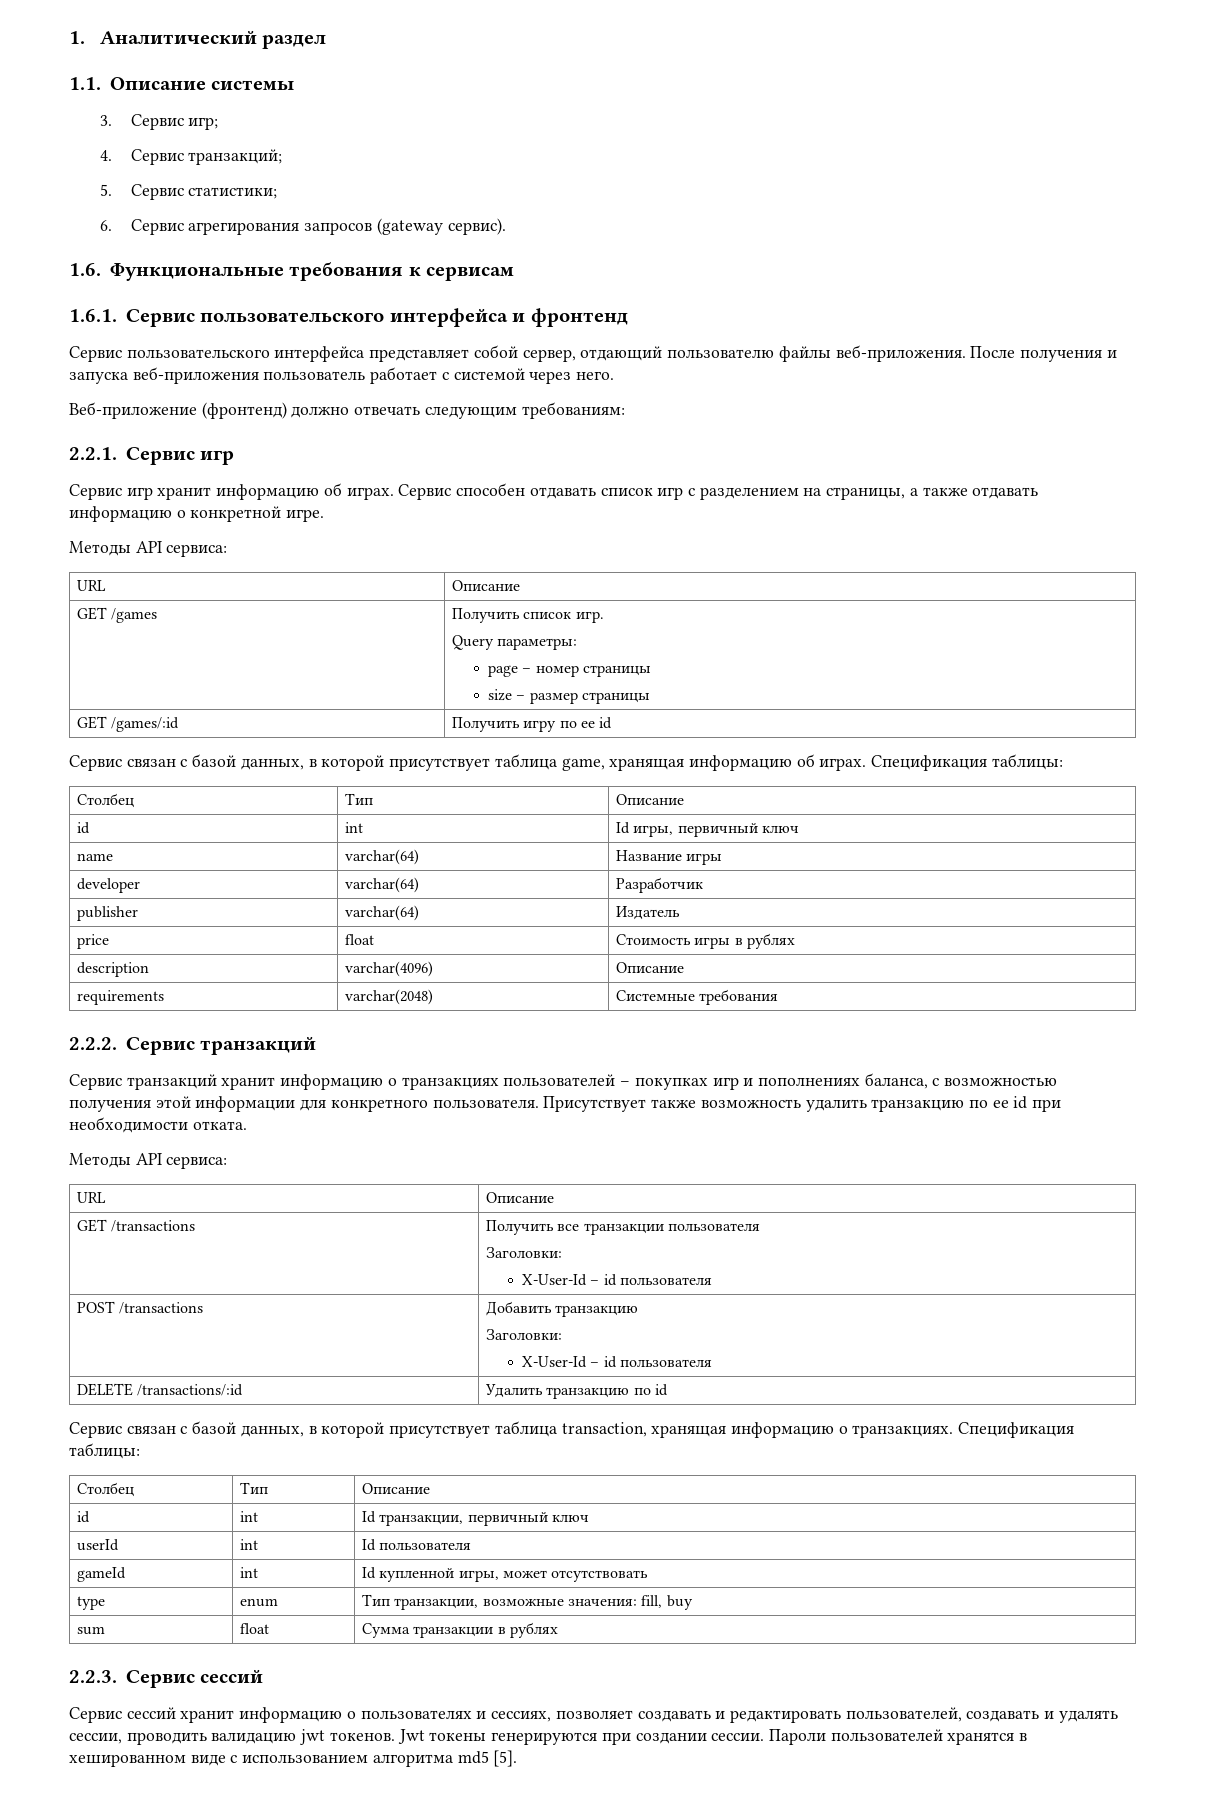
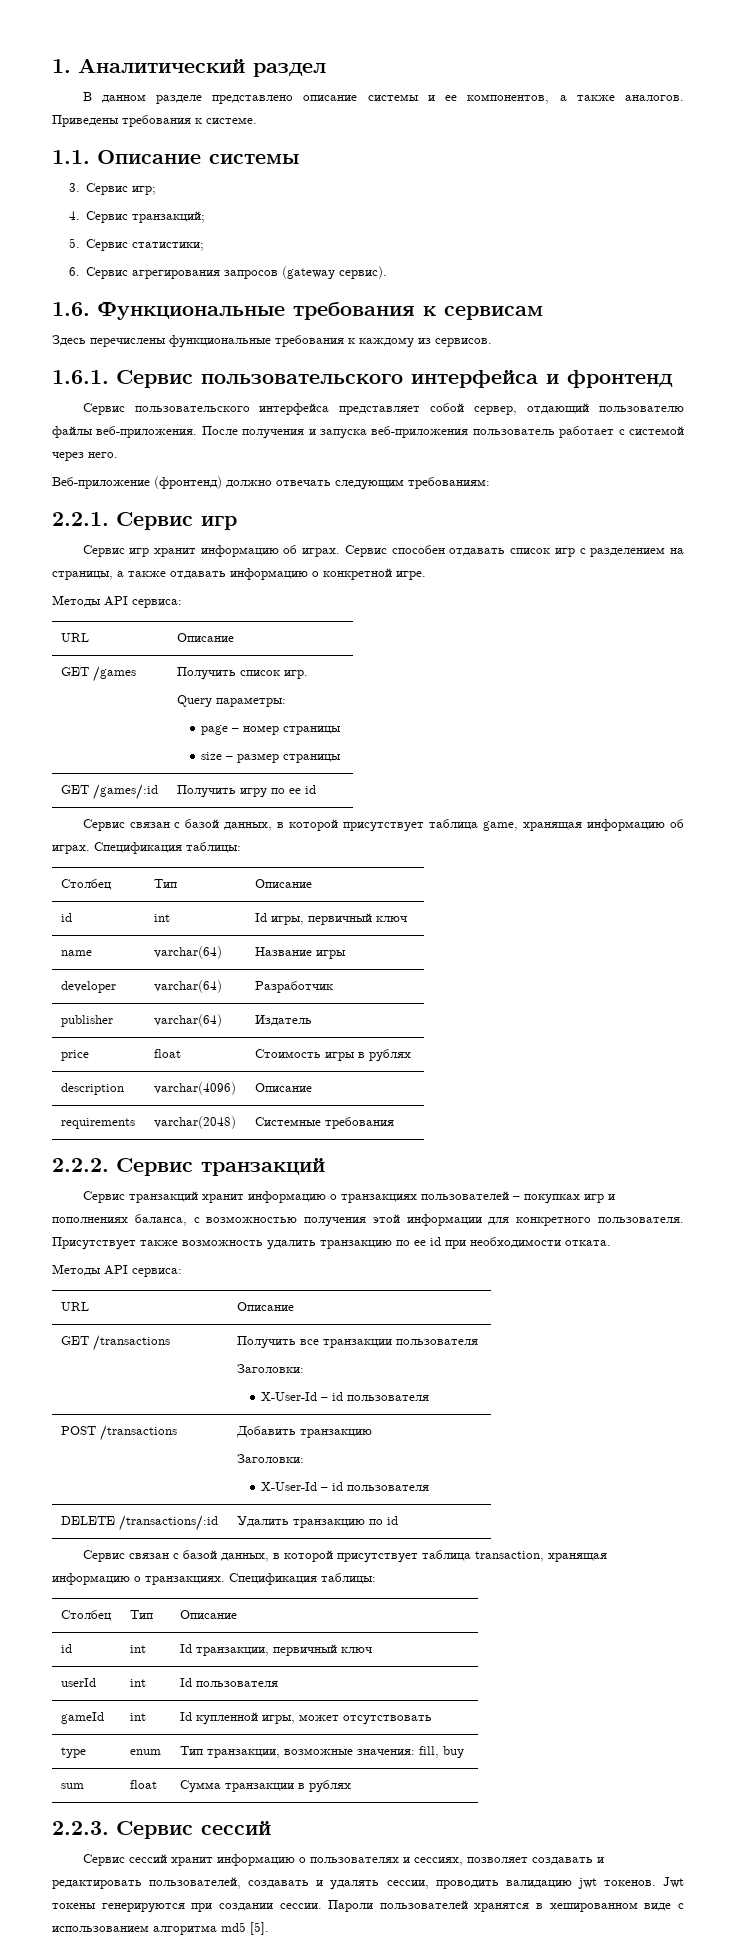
+ В данном разделе представлено описание системы и ее компонентов, а также аналогов. Приведены требования к системе.
+ Здесь перечислены функциональные требования к каждому из сервисов.

